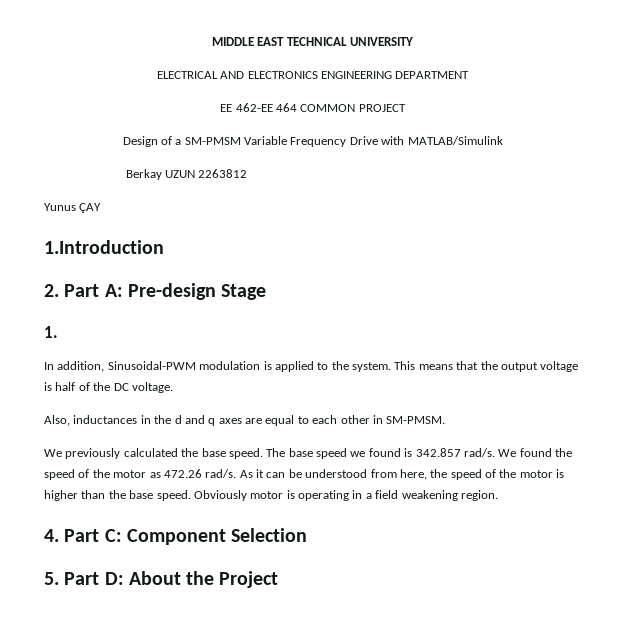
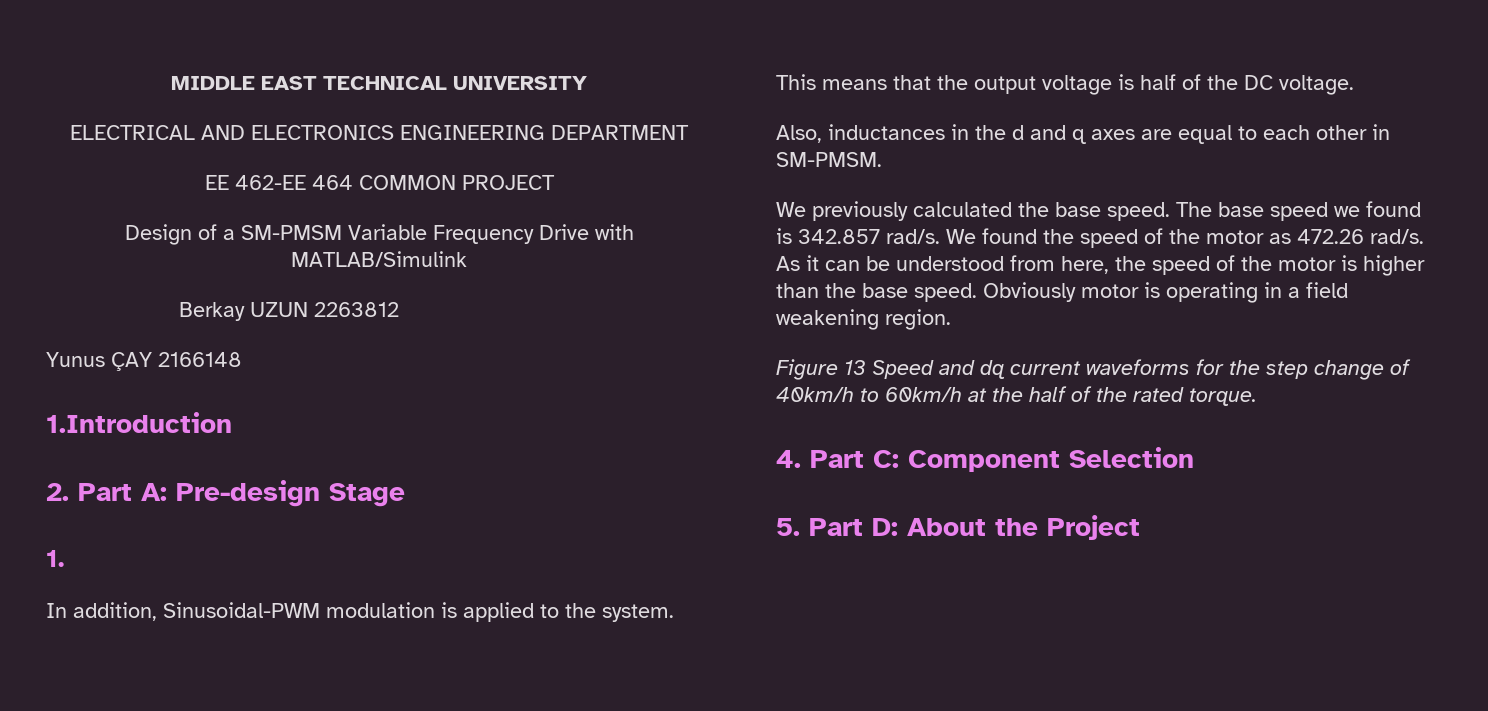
- Yunus ÇAY
+ Yunus ÇAY 2166148
+ Figure 13 Speed and dq current waveforms for the step change of 40km/h to 60km/h at the half of the rated torque.

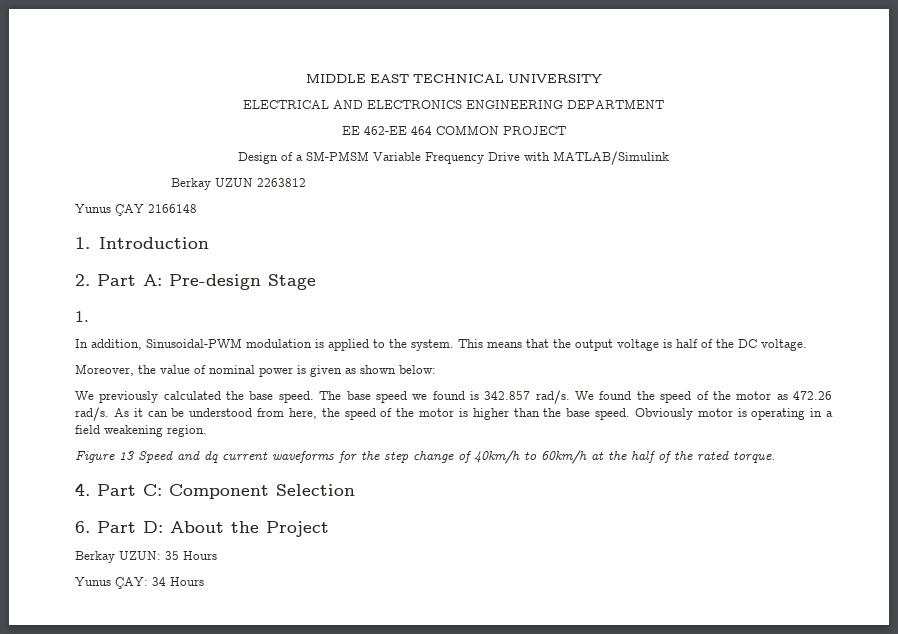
- 1.Introduction
+ 1. Introduction
- Also, inductances in the d and q axes are equal to each other in SM-PMSM.
+ Moreover, the value of nominal power is given as shown below:
- 5. Part D: About the Project
+ 6. Part D: About the Project
+ Berkay UZUN: 35 Hours
+ Yunus ÇAY: 34 Hours

